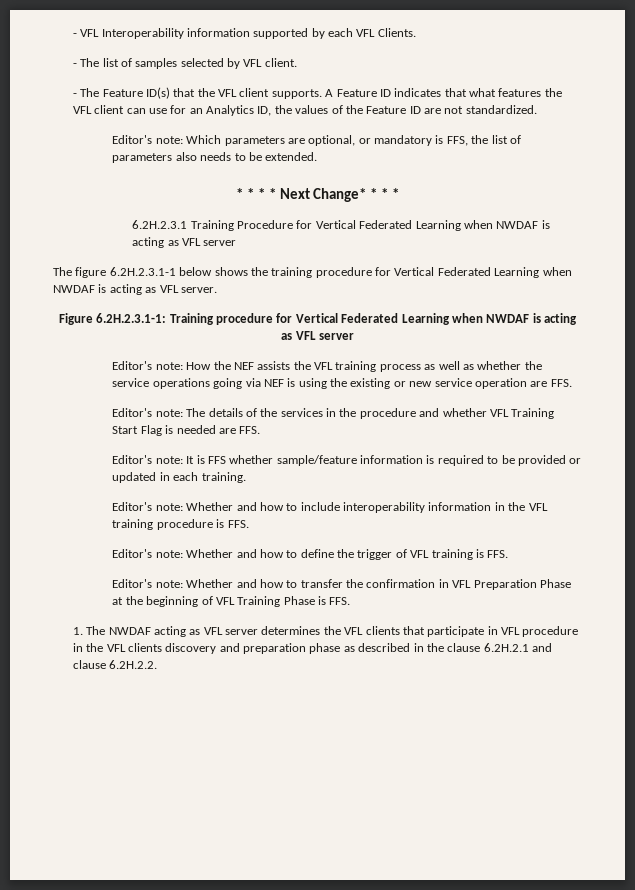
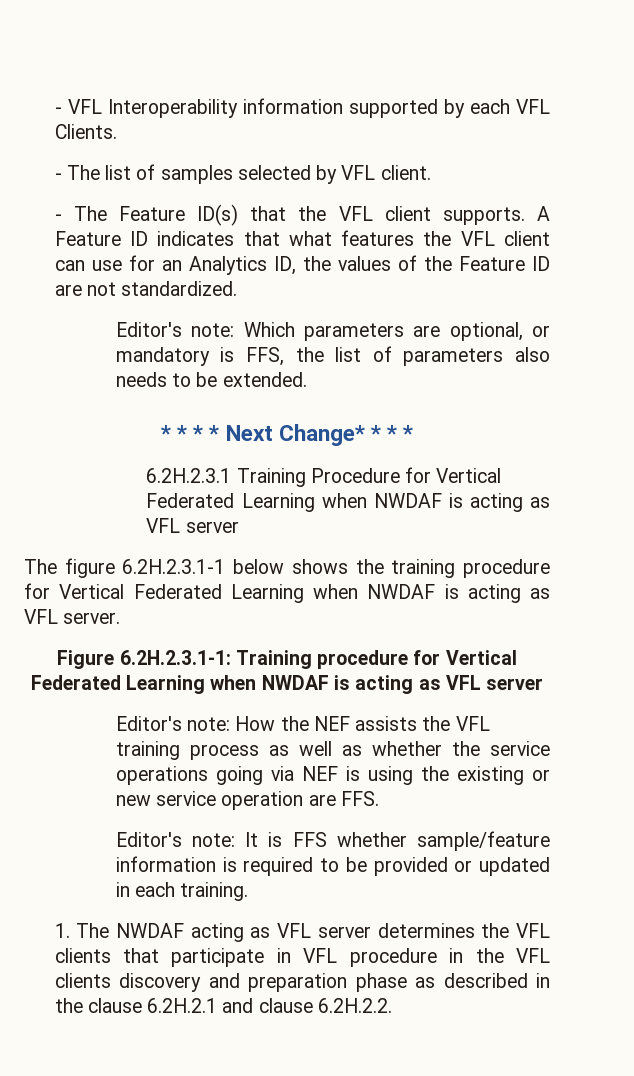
- Editor's note: The details of the services in the procedure and whether VFL Training Start Flag is needed are FFS.
- Editor's note: Whether and how to include interoperability information in the VFL training procedure is FFS.
- Editor's note: Whether and how to define the trigger of VFL training is FFS.
- Editor's note: Whether and how to transfer the confirmation in VFL Preparation Phase at the beginning of VFL Training Phase is FFS.

